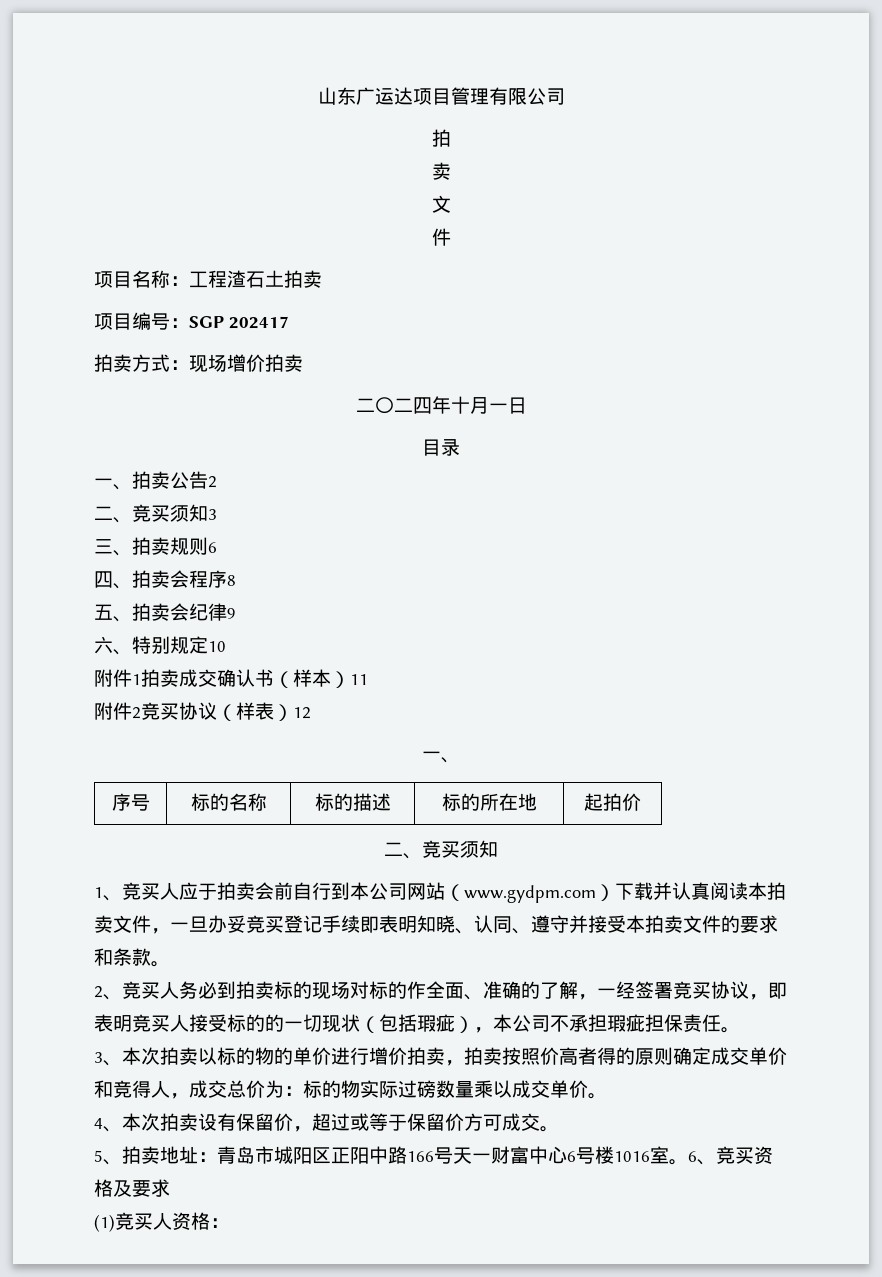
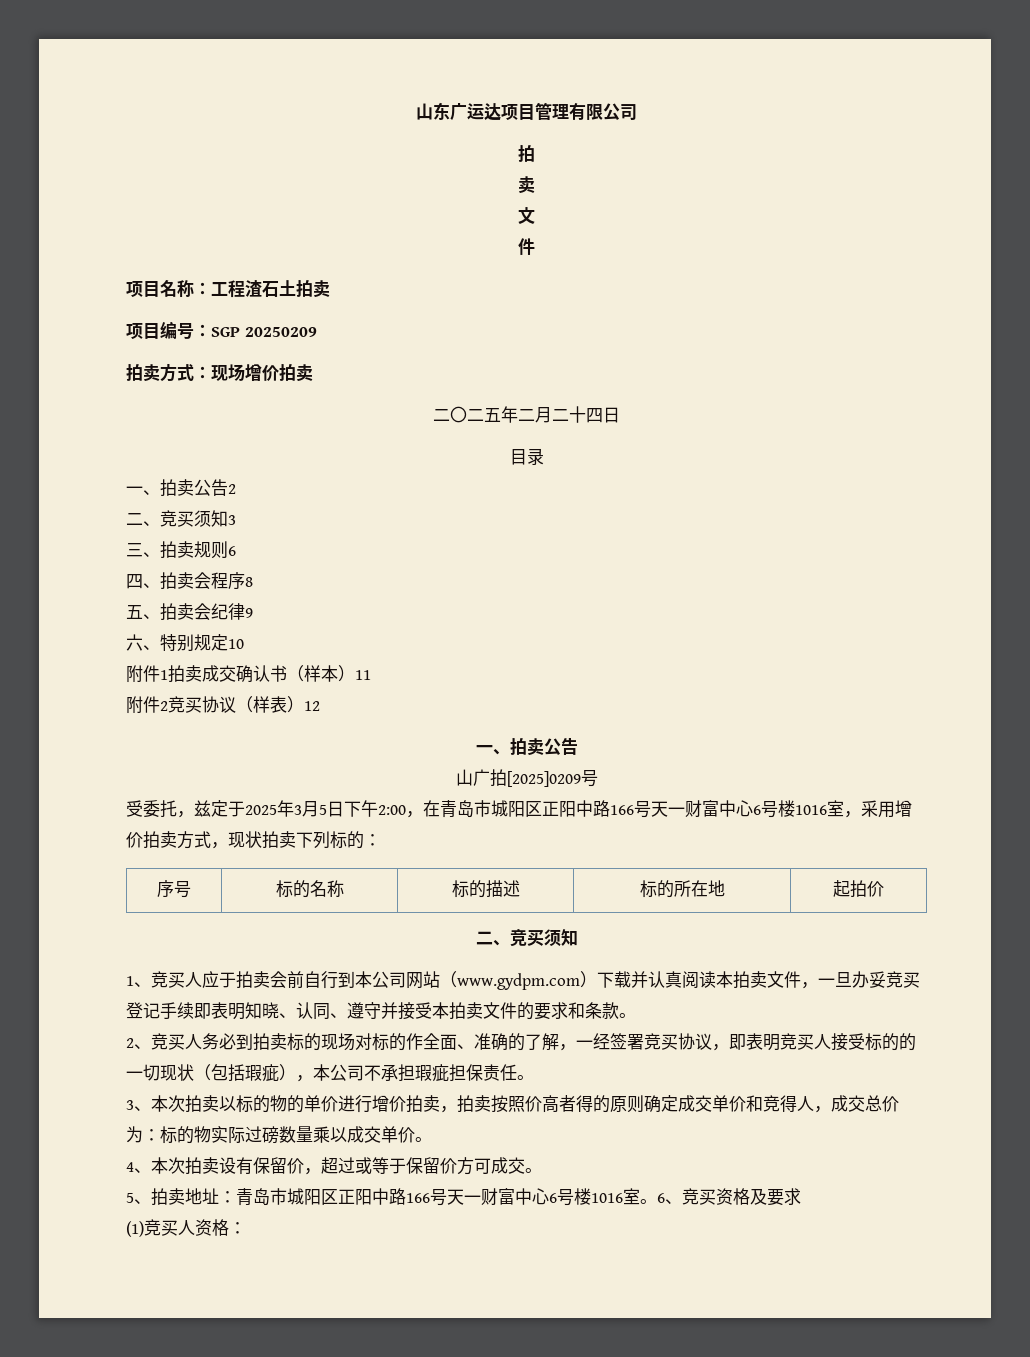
- 项目编号：SGP 202417
+ 项目编号：SGP 20250209
- 二〇二四年十月一日
+ 二〇二五年二月二十四日
  附件2竞买协议（样表）12
- 一、
+ 一、拍卖公告
+ 山广拍[2025]0209号
+ 受委托，兹定于2025年3月5日下午2:00，在青岛市城阳区正阳中路166号天一财富中心6号楼1016室，采用增价拍卖方式，现状拍卖下列标的：

